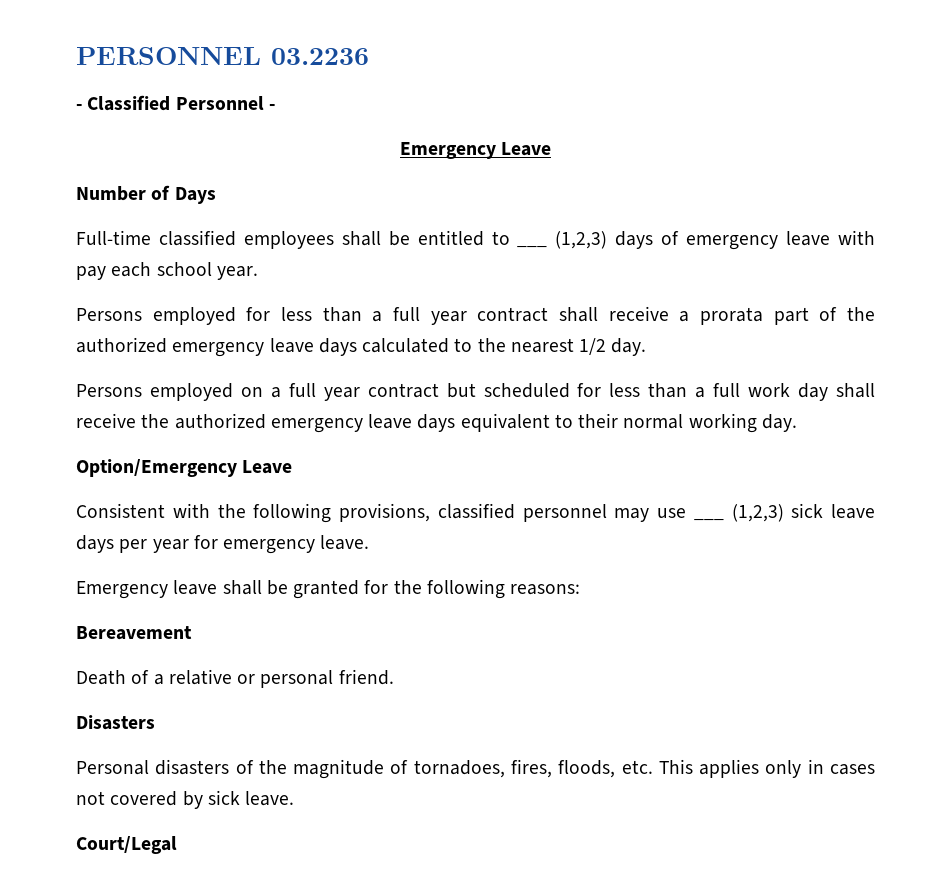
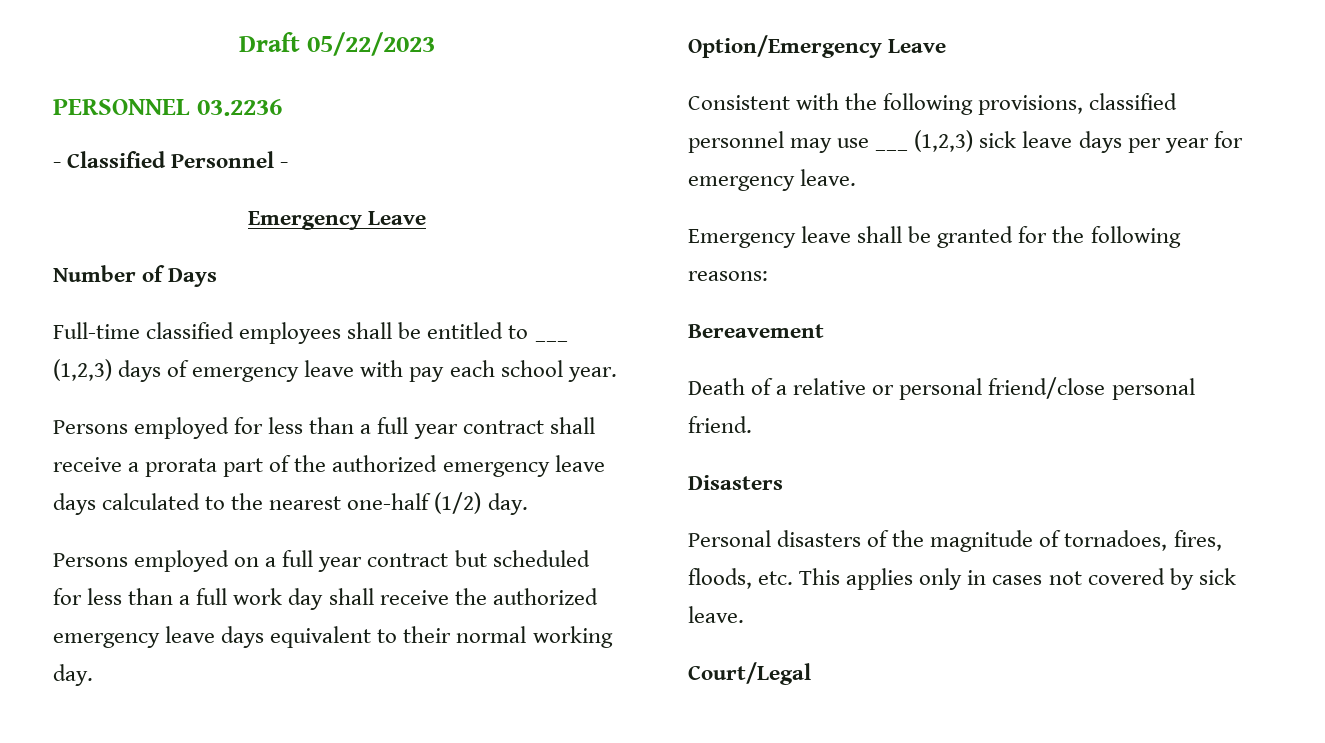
+ Draft 05/22/2023
- Persons employed for less than a full year contract shall receive a prorata part of the authorized emergency leave days calculated to the nearest 1/2 day.
+ Persons employed for less than a full year contract shall receive a prorata part of the authorized emergency leave days calculated to the nearest one-half (1/2) day.
- Death of a relative or personal friend.
+ Death of a relative or personal friend/close personal friend.

